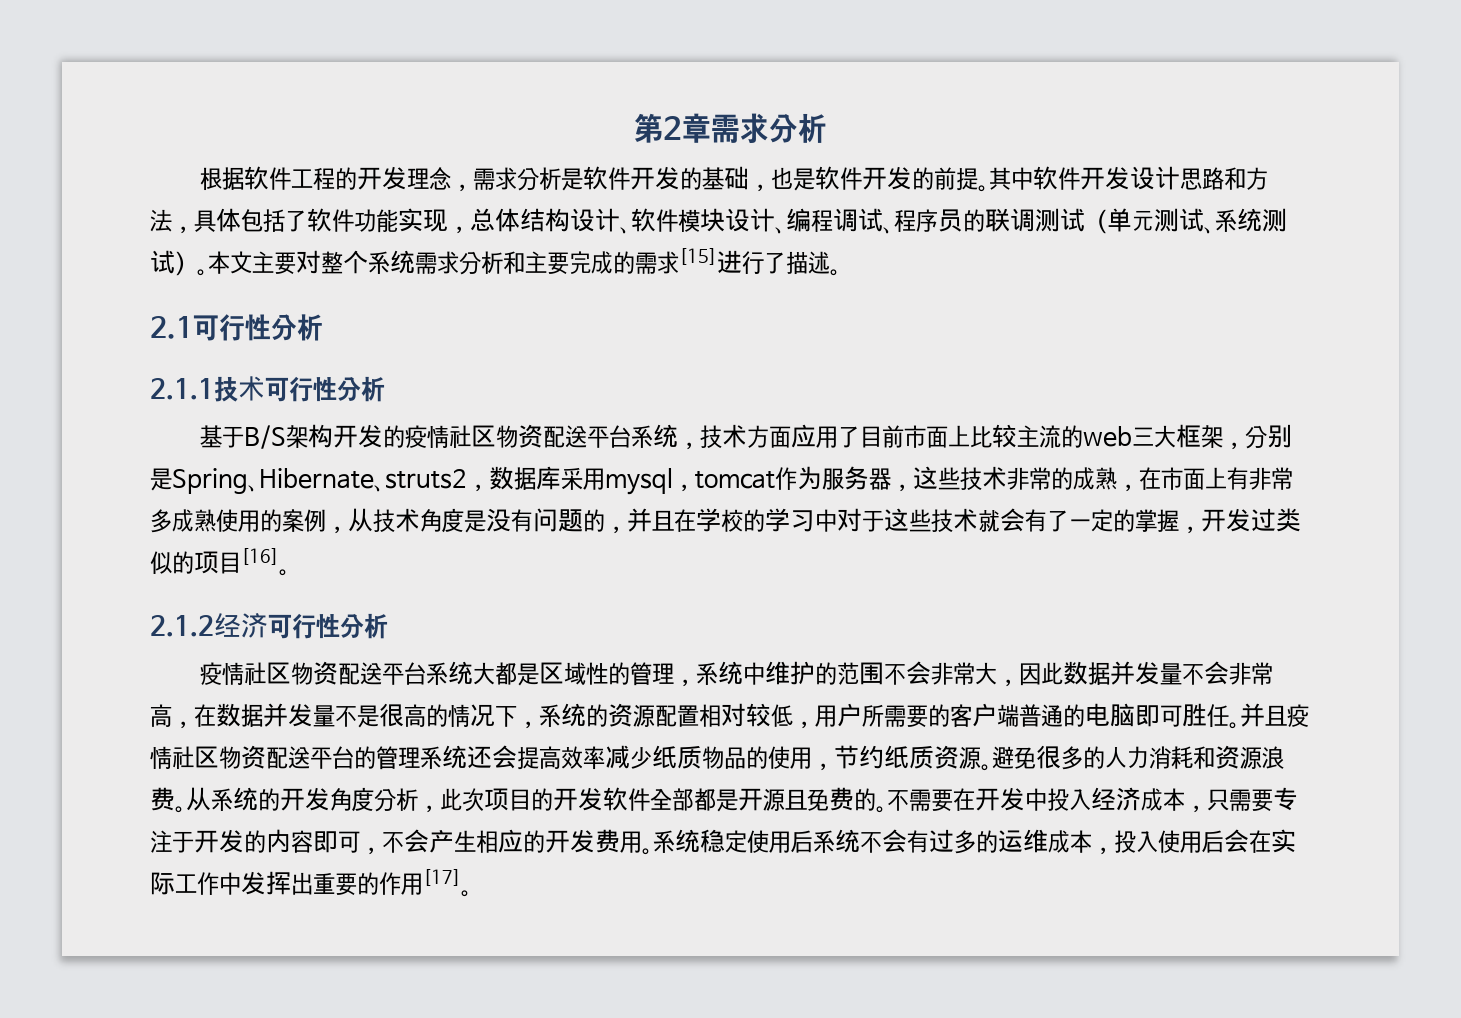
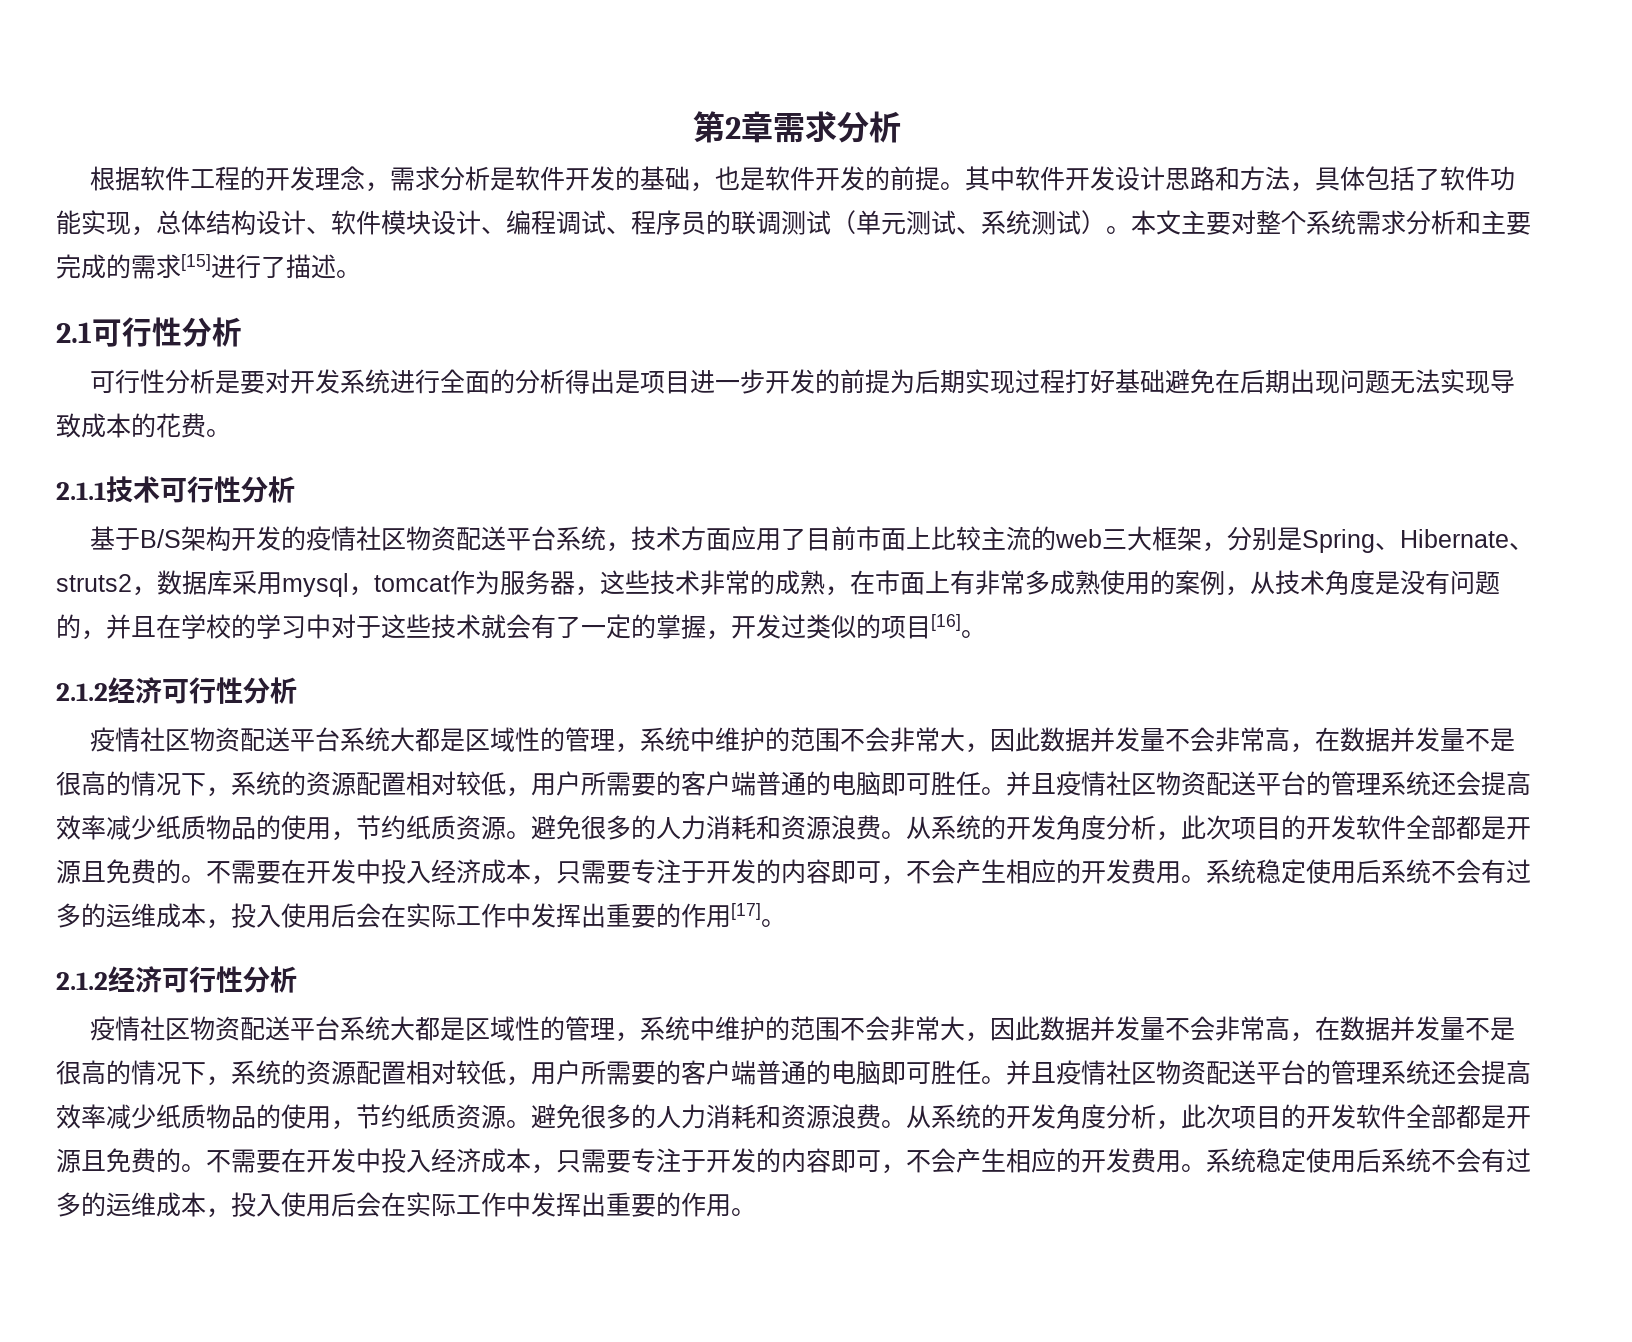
+ 可行性分析是要对开发系统进行全面的分析得出是项目进一步开发的前提为后期实现过程打好基础避免在后期出现问题无法实现导致成本的花费。
  系统稳定使用后系统不会有过多的运维成本，投入使用后会在实际工作中发挥出重要的作用[17]。
+ 2.1.2经济可行性分析
+ 疫情社区物资配送平台系统大都是区域性的管理，系统中维护的范围不会非常大，因此数据并发量不会非常高，在数据并发量不是很高的情况下，系统的资源配置相对较低，用户所需要的客户端普通的电脑即可胜任。并且疫情社区物资配送平台的管理系统还会提高效率减少纸质物品的使用，节约纸质资源。避免很多的人力消耗和资源浪费。从系统的开发角度分析，此次项目的开发软件全部都是开源且免费的。不需要在开发中投入经济成本，只需要专注于开发的内容即可，不会产生相应的开发费用。系统稳定使用后系统不会有过多的运维成本，投入使用后会在实际工作中发挥出重要的作用。

